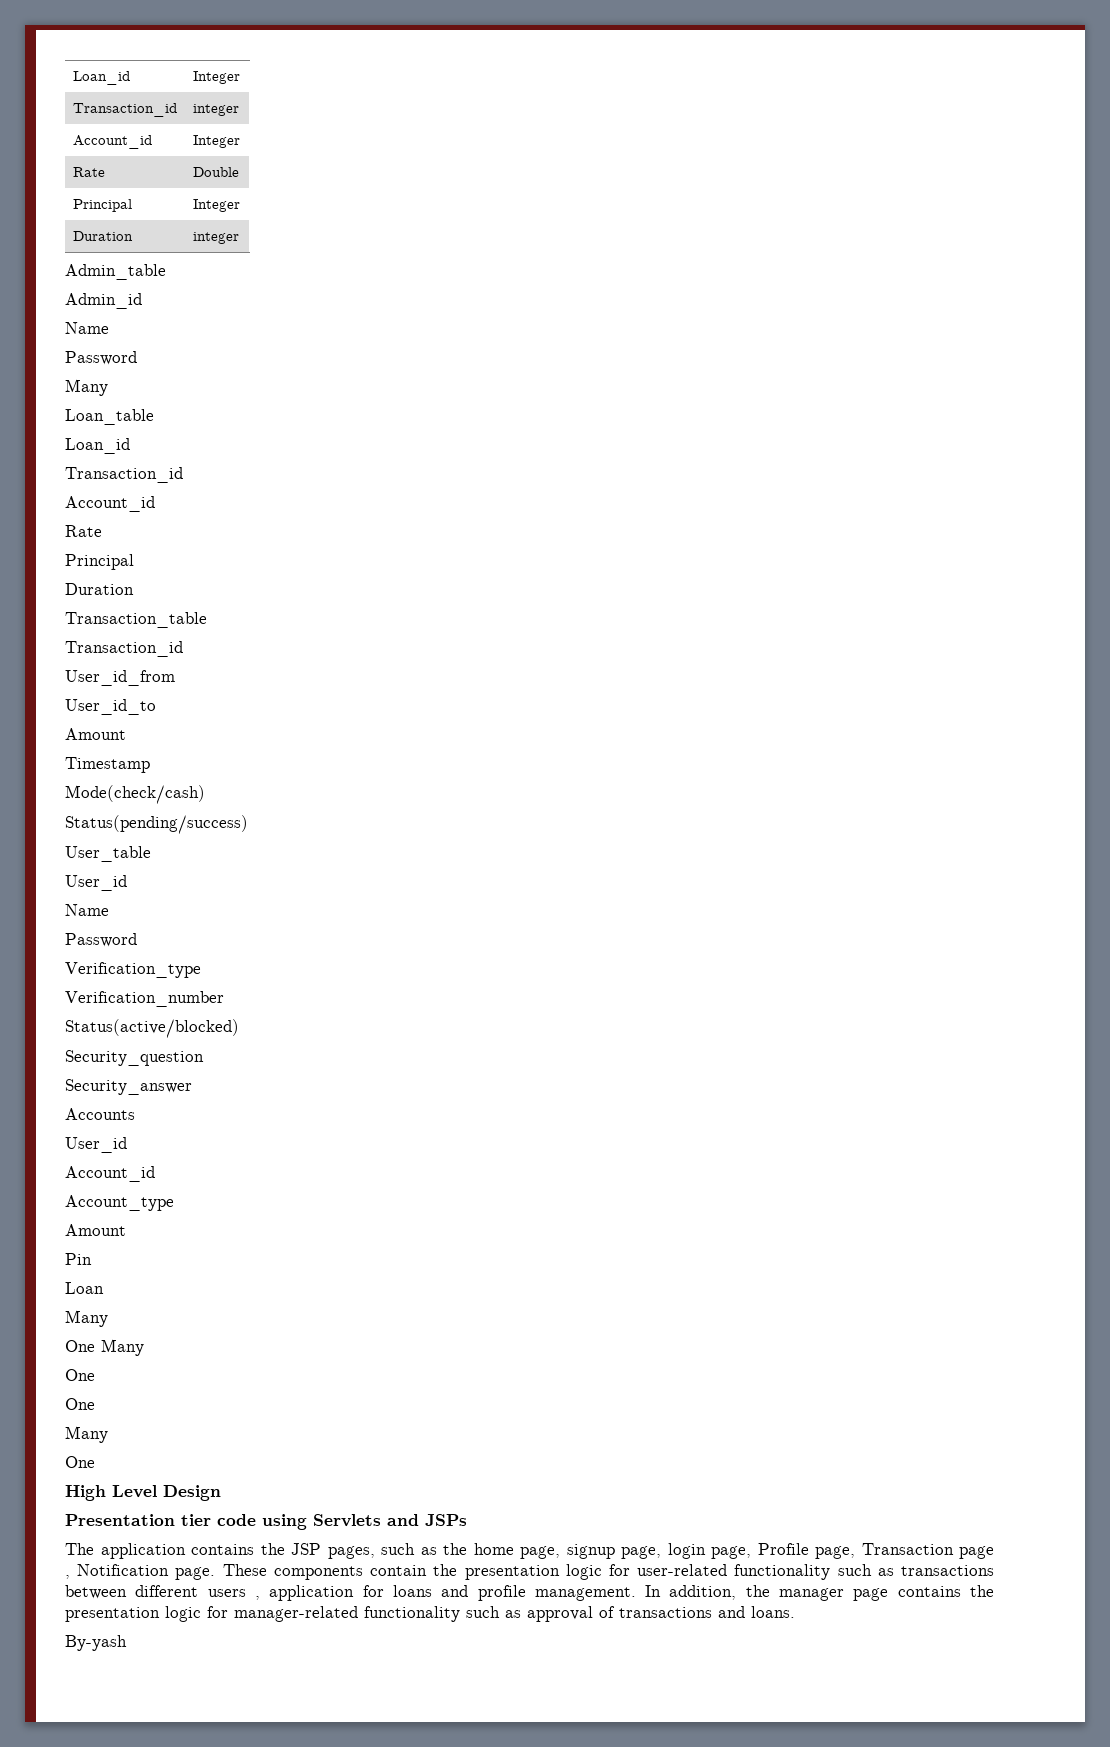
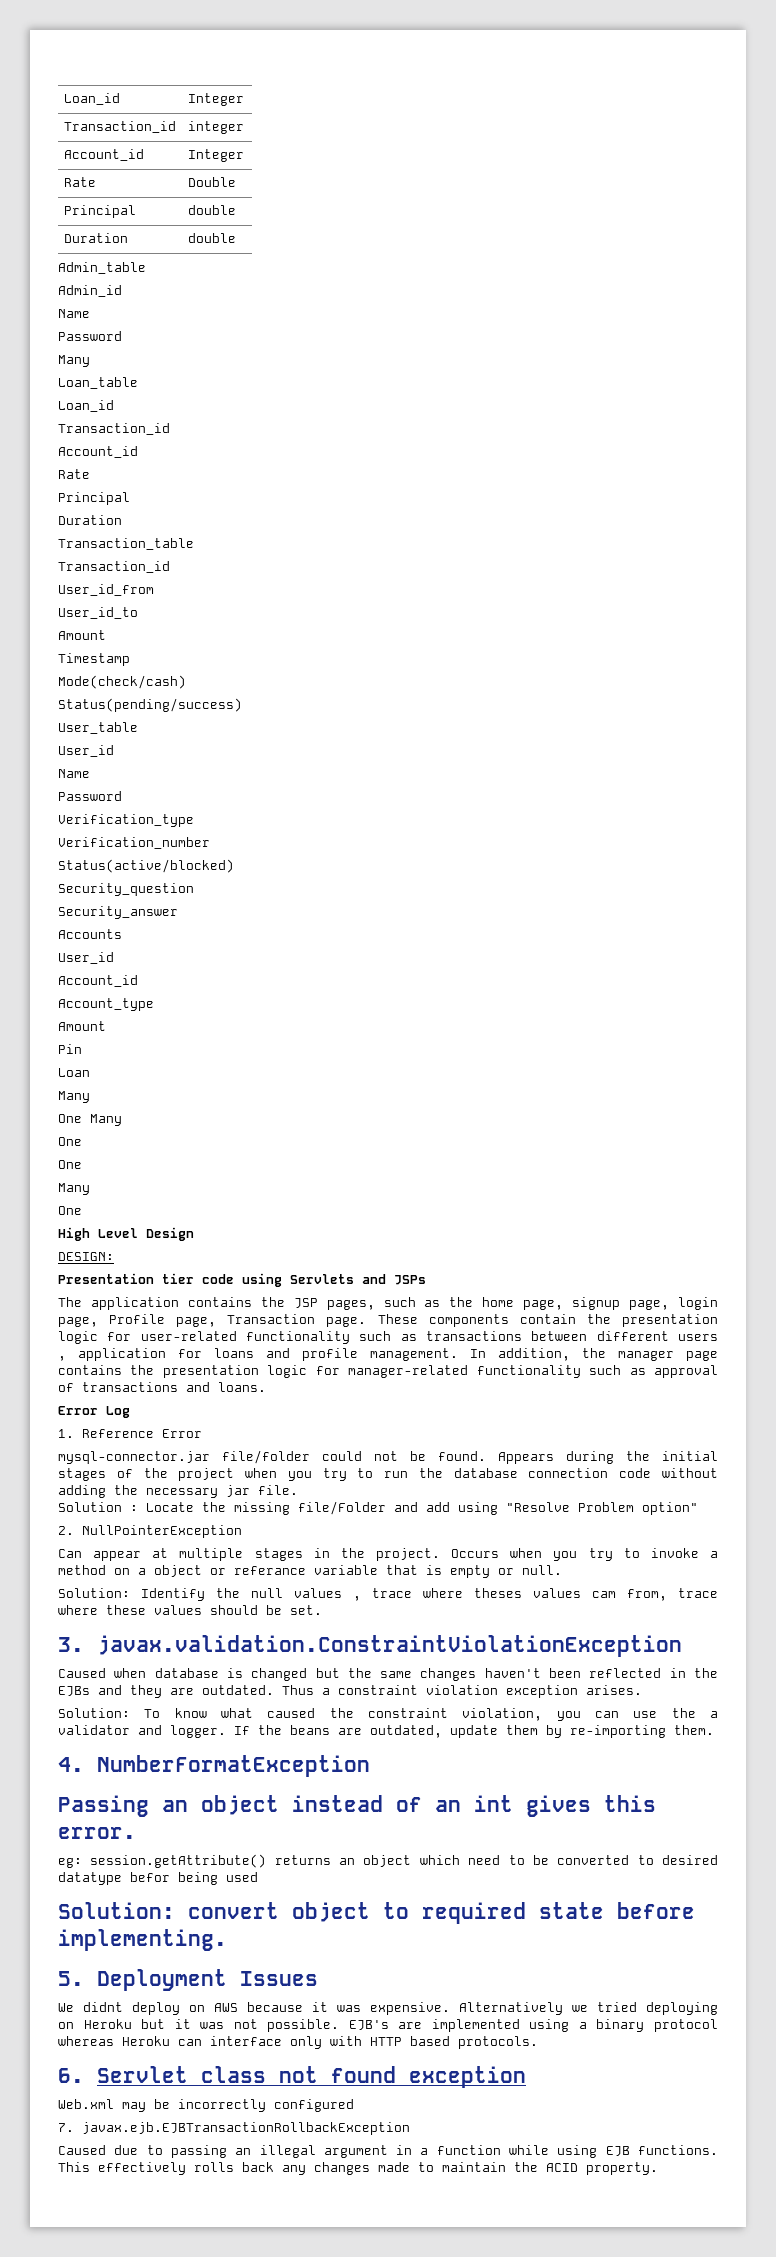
- Principal | Integer
+ Principal | double
- Duration | integer
+ Duration | double
+ DESIGN:
- The application contains the JSP pages, such as the home page, signup page, login page, Profile page, Transaction page , Notification page.
+ The application contains the JSP pages, such as the home page, signup page, login page, Profile page, Transaction page.
- By-yash
+ Error Log
+ 1. Reference Error
+ mysql-connector.jar file/folder could not be found. Appears during the initial stages of the project when you try to run the database connection code without adding the necessary jar file.
+ Solution : Locate the missing file/Folder and add using "Resolve Problem option"
+ 2. NullPointerException
+ Can appear at multiple stages in the project. Occurs when you try to invoke a method on a object or referance variable that is empty or null.
+ Solution: Identify the null values , trace where theses values cam from, trace where these values should be set.
+ 3. javax.validation.ConstraintViolationException
+ Caused when database is changed but the same changes haven't been reflected in the EJBs and they are outdated. Thus a constraint violation exception arises.
+ Solution: To know what caused the constraint violation, you can use the a validator and logger. If the beans are outdated, update them by re-importing them.
+ 4. NumberFormatException
+ Passing an object instead of an int gives this error.
+ eg: session.getAttribute() returns an object which need to be converted to desired datatype befor being used
+ Solution: convert object to required state before implementing.
+ 5. Deployment Issues
+ We didnt deploy on AWS because it was expensive. Alternatively we tried deploying on Heroku but it was not possible. EJB's are implemented using a binary protocol whereas Heroku can interface only with HTTP based protocols.
+ 6. Servlet class not found exception
+ Web.xml may be incorrectly configured
+ 7. javax.ejb.EJBTransactionRollbackException
+ Caused due to passing an illegal argument in a function while using EJB functions. This effectively rolls back any changes made to maintain the ACID property.

